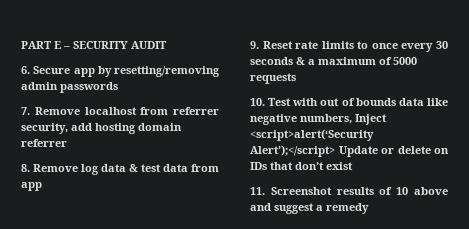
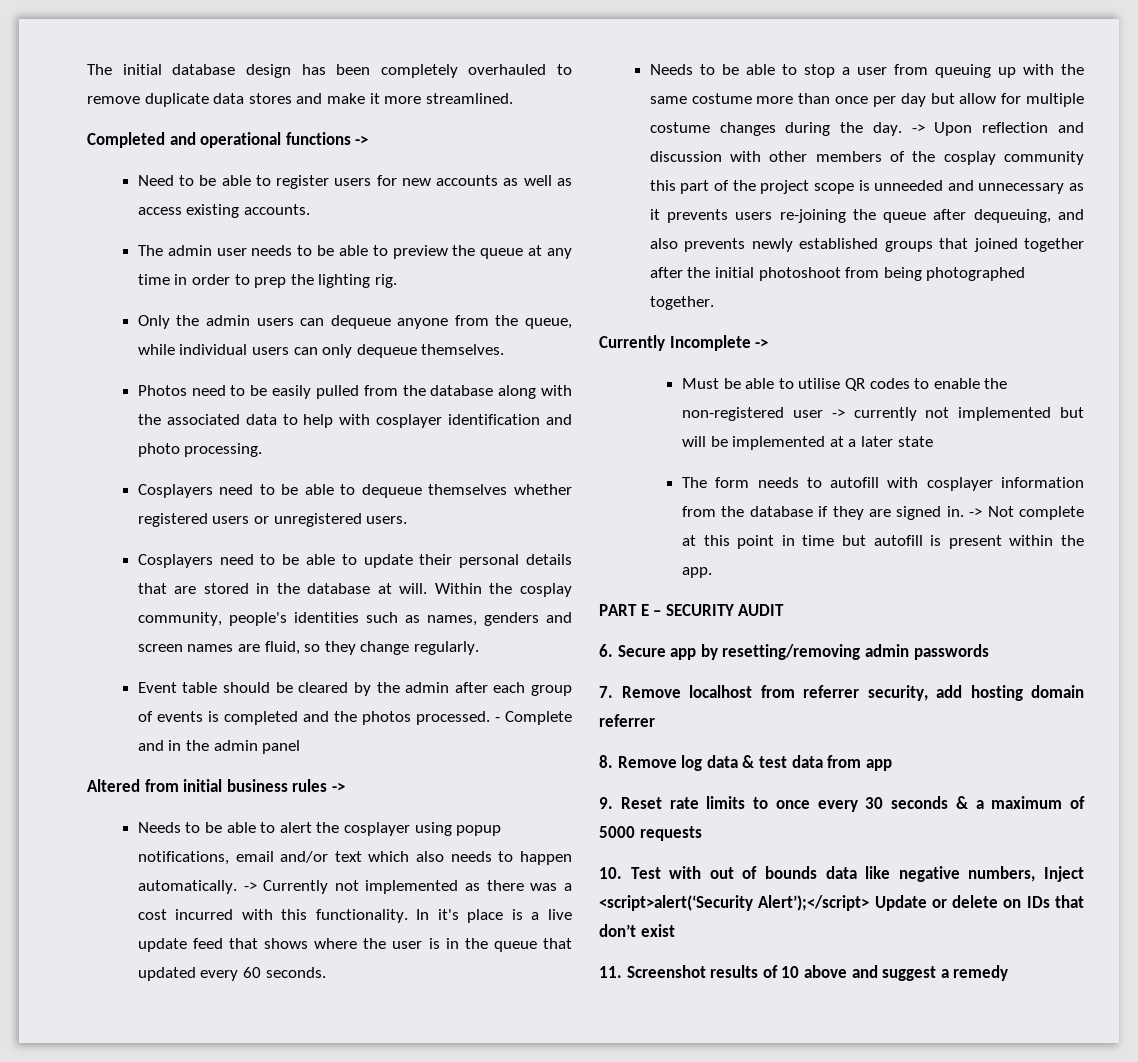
+ The initial database design has been completely overhauled to remove duplicate data stores and make it more streamlined.
+ Completed and operational functions ->
+ Need to be able to register users for new accounts as well as access existing accounts.
+ The admin user needs to be able to preview the queue at any time in order to prep the lighting rig.
+ Only the admin users can dequeue anyone from the queue, while individual users can only dequeue themselves.
+ Photos need to be easily pulled from the database along with the associated data to help with cosplayer identification and photo processing.
+ Cosplayers need to be able to dequeue themselves whether registered users or unregistered users.
+ Cosplayers need to be able to update their personal details that are stored in the database at will. Within the cosplay community, people's identities such as names, genders and screen names are fluid, so they change regularly.
+ Event table should be cleared by the admin after each group of events is completed and the photos processed. - Complete and in the admin panel
+ Altered from initial business rules ->
+ Needs to be able to alert the cosplayer using popup notifications, email and/or text which also needs to happen automatically. -> Currently not implemented as there was a cost incurred with this functionality. In it's place is a live update feed that shows where the user is in the queue that updated every 60 seconds.
+ Needs to be able to stop a user from queuing up with the same costume more than once per day but allow for multiple costume changes during the day. -> Upon reflection and discussion with other members of the cosplay community this part of the project scope is unneeded and unnecessary as it prevents users re-joining the queue after dequeuing, and also prevents newly established groups that joined together after the initial photoshoot from being photographed together.
+ Currently Incomplete ->
+ Must be able to utilise QR codes to enable the non-registered user -> currently not implemented but will be implemented at a later state
+ The form needs to autofill with cosplayer information from the database if they are signed in. -> Not complete at this point in time but autofill is present within the app.

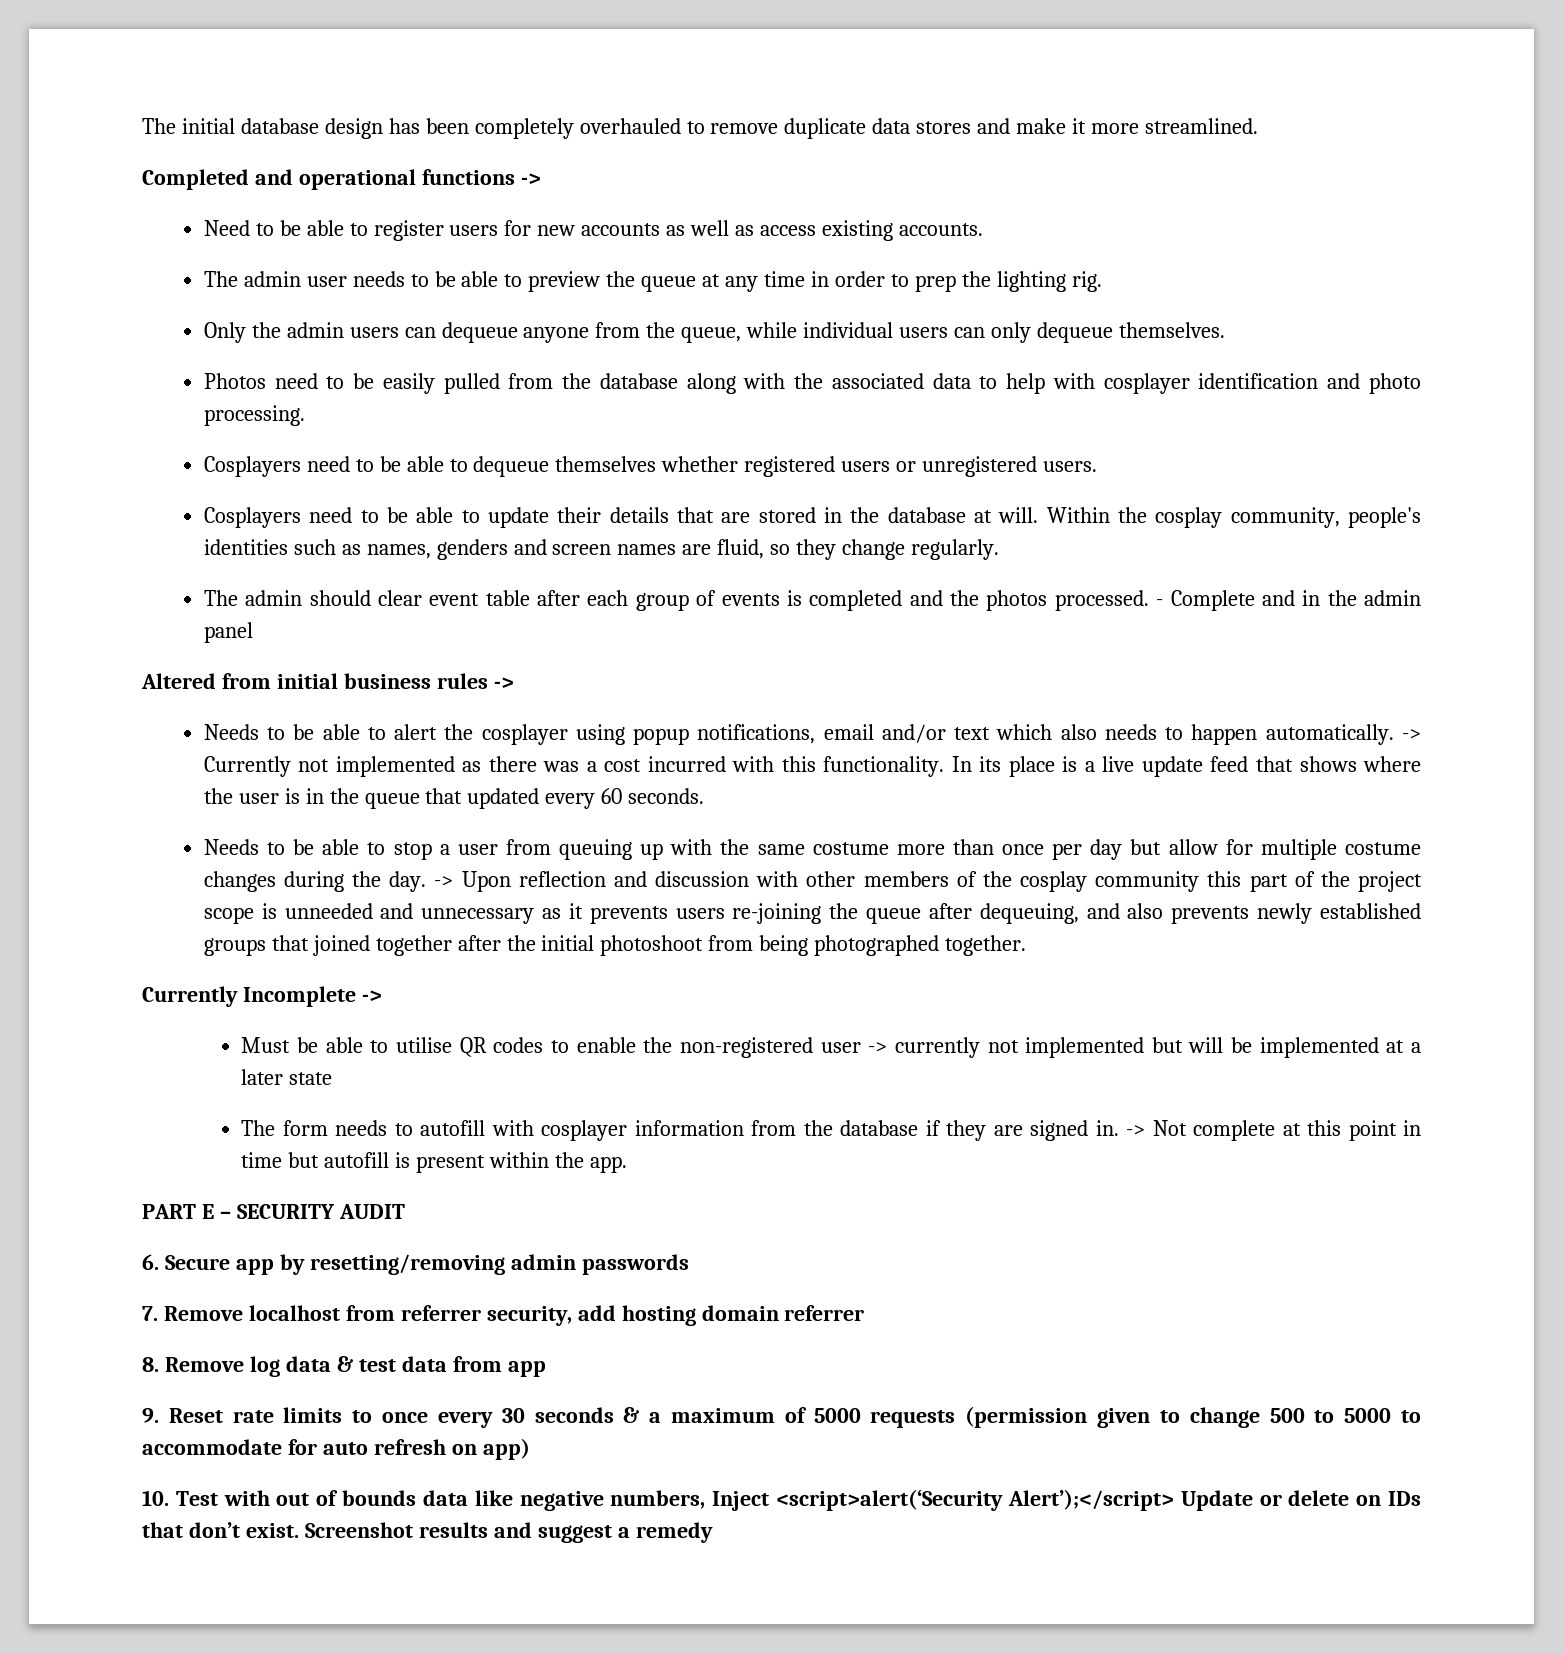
- Cosplayers need to be able to update their personal details that are stored in the database at will.
+ Cosplayers need to be able to update their details that are stored in the database at will.
- Event table should be cleared by the admin after each group of events is completed and the photos processed.
+ The admin should clear event table after each group of events is completed and the photos processed.
- In it's place is a live update feed that shows where the user is in the queue that updated every 60 seconds.
+ In its place is a live update feed that shows where the user is in the queue that updated every 60 seconds.
- 9. Reset rate limits to once every 30 seconds & a maximum of 5000 requests
+ 9. Reset rate limits to once every 30 seconds & a maximum of 5000 requests (permission given to change 500 to 5000 to accommodate for auto refresh on app)
- 10. Test with out of bounds data like negative numbers, Inject <script>alert(‘Security Alert’);</script> Update or delete on IDs that don’t exist
- 11. Screenshot results of 10 above and suggest a remedy
+ 10. Test with out of bounds data like negative numbers, Inject <script>alert(‘Security Alert’);</script> Update or delete on IDs that don’t exist. Screenshot results and suggest a remedy

